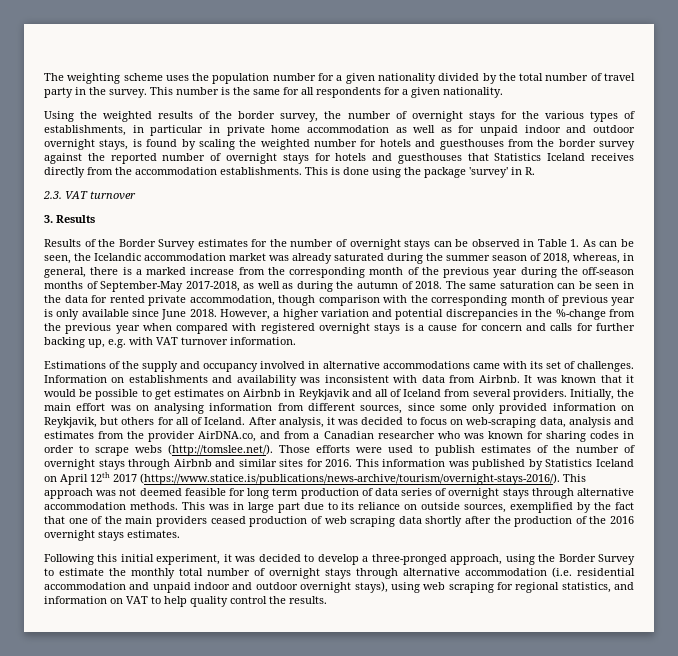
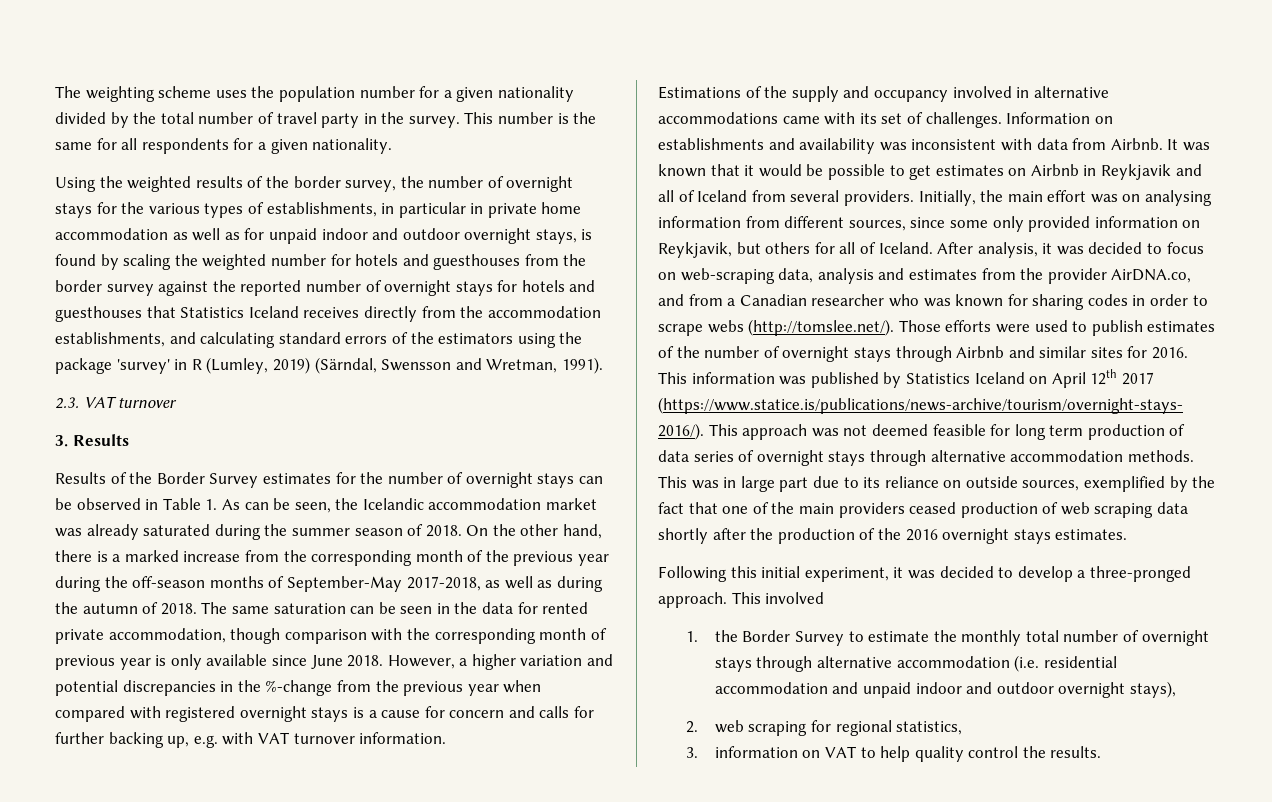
- Using the weighted results of the border survey, the number of overnight stays for the various types of establishments, in particular in private home accommodation as well as for unpaid indoor and outdoor overnight stays, is found by scaling the weighted number for hotels and guesthouses from the border survey against the reported number of overnight stays for hotels and guesthouses that Statistics Iceland receives directly from the accommodation establishments. This is done using the package 'survey' in R.
+ Using the weighted results of the border survey, the number of overnight stays for the various types of establishments, in particular in private home accommodation as well as for unpaid indoor and outdoor overnight stays, is found by scaling the weighted number for hotels and guesthouses from the border survey against the reported number of overnight stays for hotels and guesthouses that Statistics Iceland receives directly from the accommodation establishments, and calculating standard errors of the estimators using the package 'survey' in R (Lumley, 2019) (Särndal, Swensson and Wretman, 1991).
- Results of the Border Survey estimates for the number of overnight stays can be observed in Table 1. As can be seen, the Icelandic accommodation market was already saturated during the summer season of 2018, whereas, in general, there is a marked increase from the corresponding month of the previous year during the off-season months of September-May 2017-2018, as well as during the autumn of 2018.
+ Results of the Border Survey estimates for the number of overnight stays can be observed in Table 1. As can be seen, the Icelandic accommodation market was already saturated during the summer season of 2018. On the other hand, there is a marked increase from the corresponding month of the previous year during the off-season months of September-May 2017-2018, as well as during the autumn of 2018.
- Following this initial experiment, it was decided to develop a three-pronged approach, using the Border Survey to estimate the monthly total number of overnight stays through alternative accommodation (i.e. residential accommodation and unpaid indoor and outdoor overnight stays), using web scraping for regional statistics, and information on VAT to help quality control the results.
+ Following this initial experiment, it was decided to develop a three-pronged approach. This involved
+ 1. the Border Survey to estimate the monthly total number of overnight stays through alternative accommodation (i.e. residential accommodation and unpaid indoor and outdoor overnight stays),
+ 2. web scraping for regional statistics,
+ 3. information on VAT to help quality control the results.

